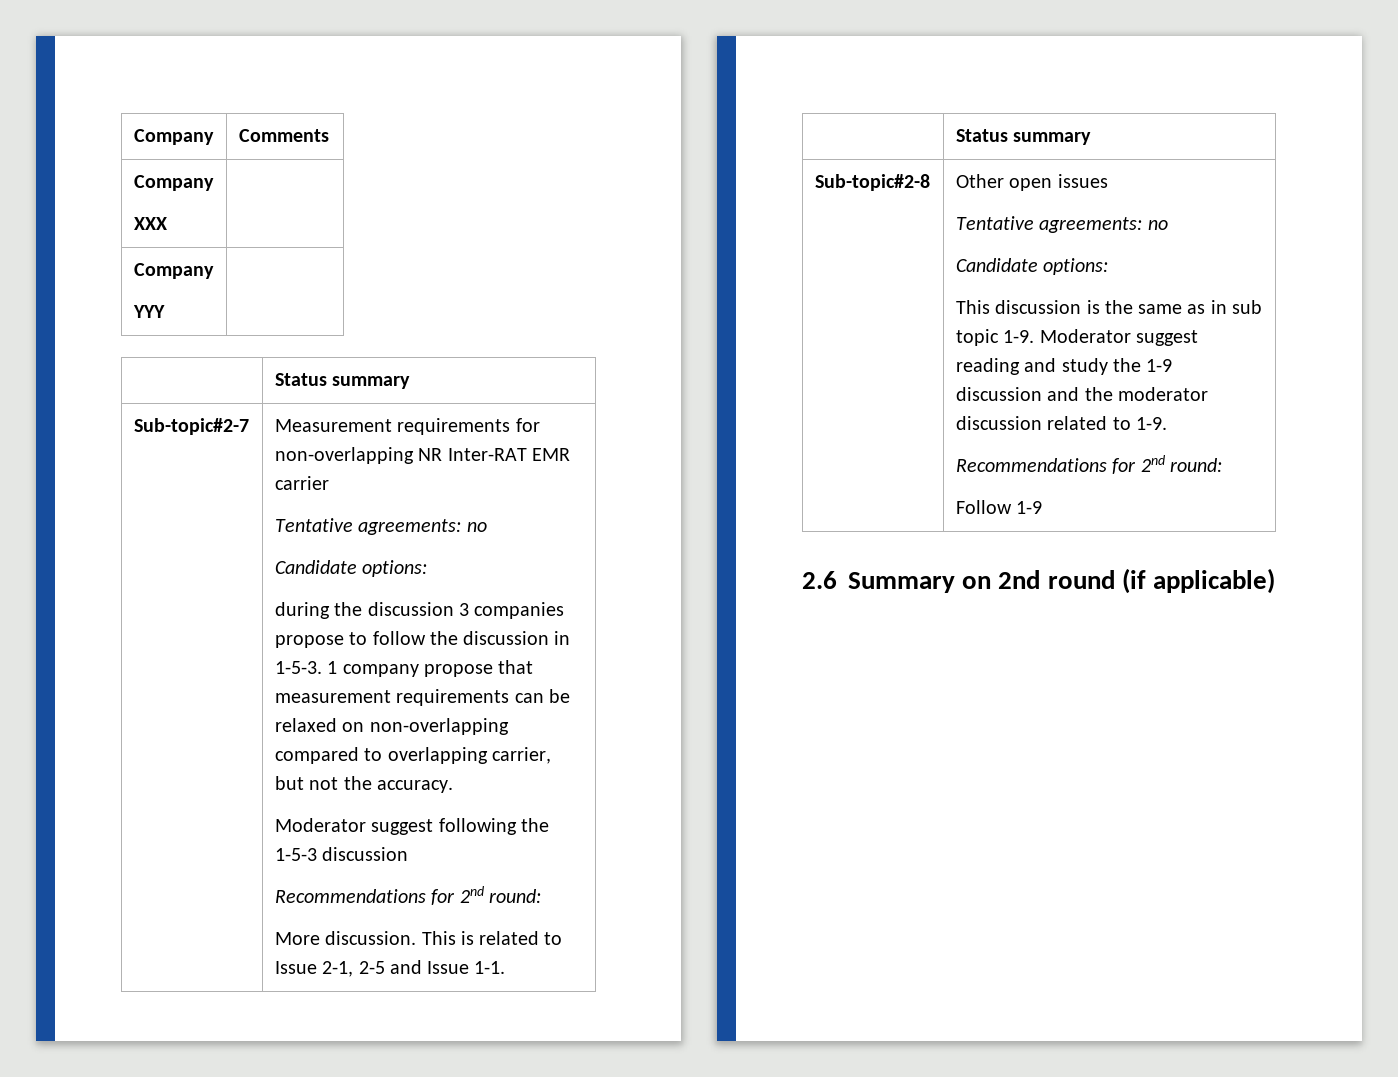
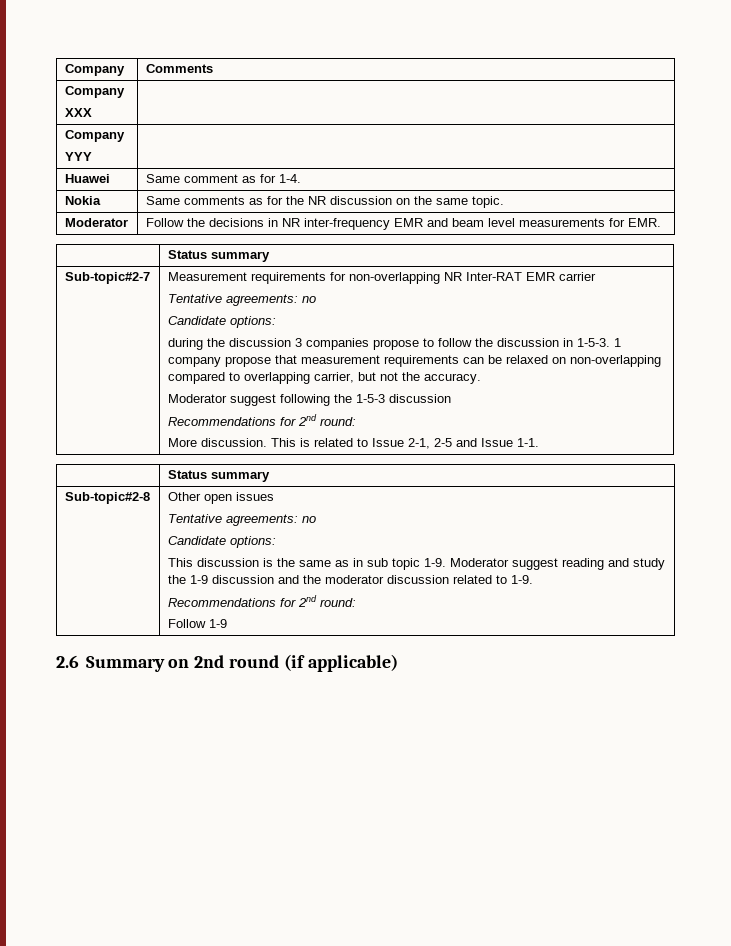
+ Huawei | Same comment as for 1-4.
+ Nokia | Same comments as for the NR discussion on the same topic.
+ Moderator | Follow the decisions in NR inter-frequency EMR and beam level measurements for EMR.

